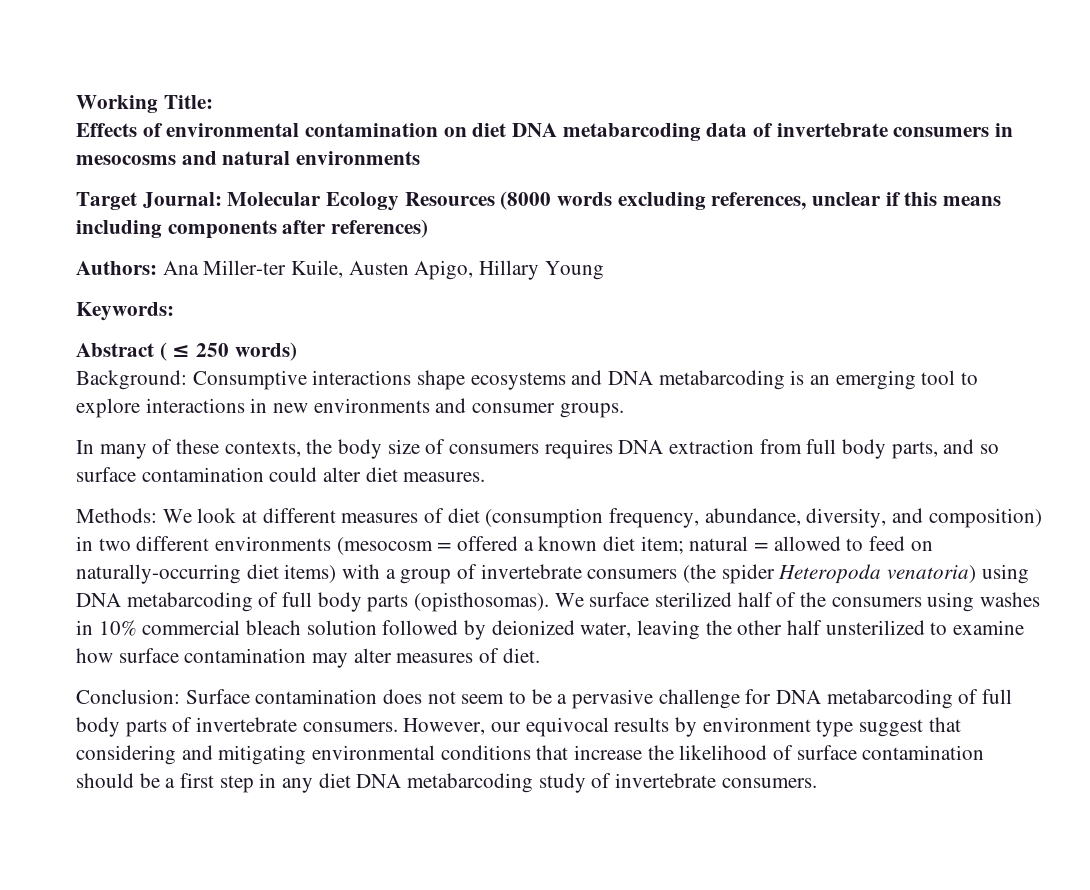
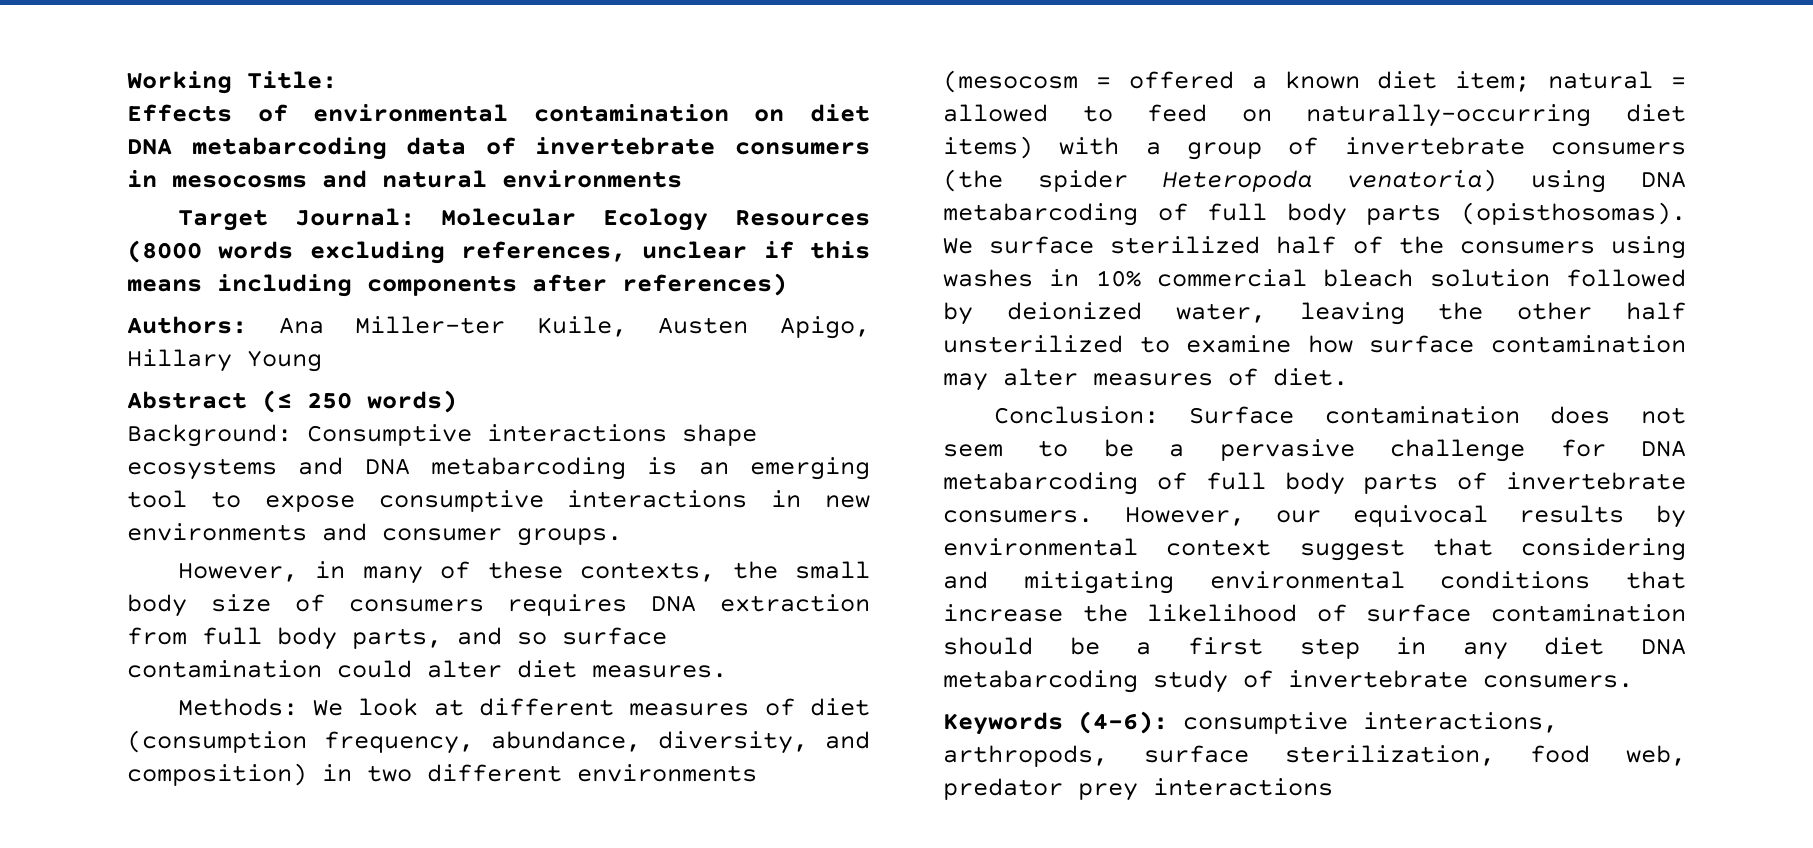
- Keywords:
- Abstract ( ≤ 250 words)
+ Abstract (≤ 250 words)
- Background: Consumptive interactions shape ecosystems and DNA metabarcoding is an emerging tool to explore interactions in new environments and consumer groups.
+ Background: Consumptive interactions shape ecosystems and DNA metabarcoding is an emerging tool to expose consumptive interactions in new environments and consumer groups.
- In many of these contexts, the body size of consumers requires DNA extraction from full body parts, and so surface contamination could alter diet measures.
+ However, in many of these contexts, the small body size of consumers requires DNA extraction from full body parts, and so surface contamination could alter diet measures.
- However, our equivocal results by environment type suggest that considering and mitigating environmental conditions that increase the likelihood of surface contamination should be a first step in any diet DNA metabarcoding study of invertebrate consumers.
+ However, our equivocal results by environmental context suggest that considering and mitigating environmental conditions that increase the likelihood of surface contamination should be a first step in any diet DNA metabarcoding study of invertebrate consumers.
+ Keywords (4-6): consumptive interactions, arthropods, surface sterilization, food web, predator prey interactions

